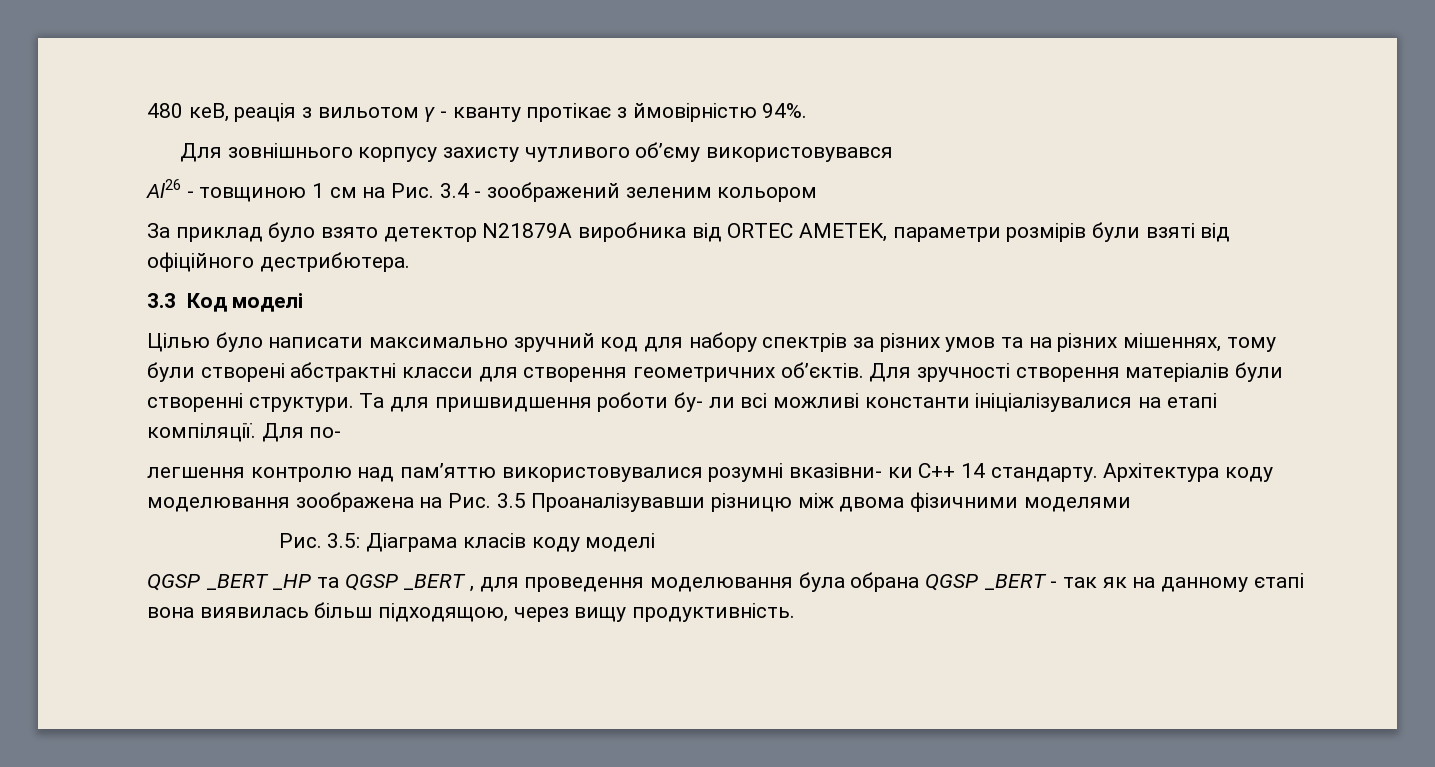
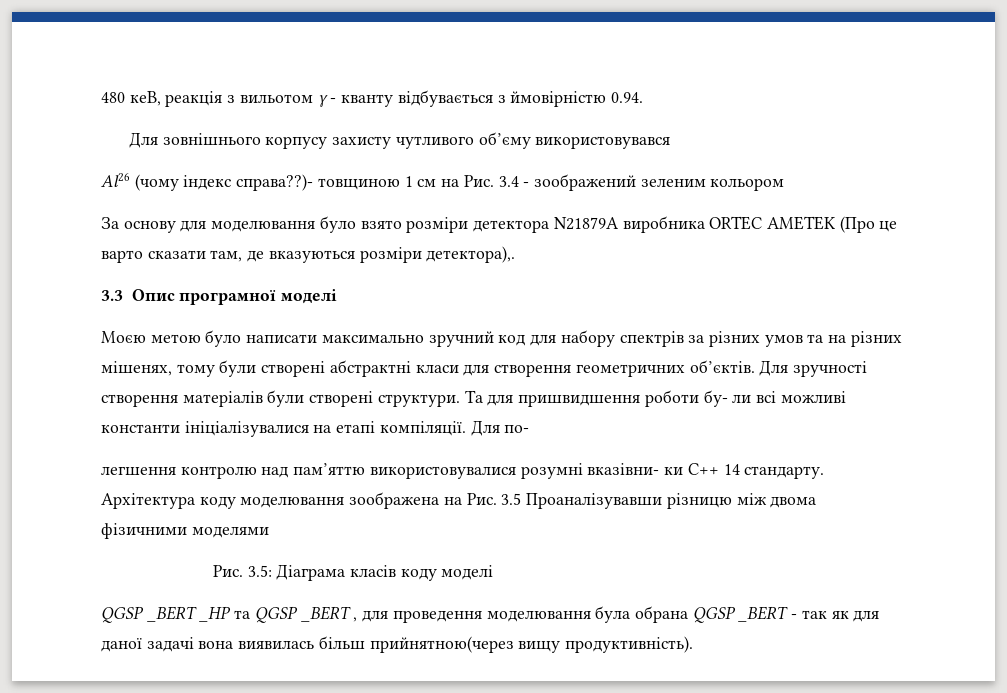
- 480 кеВ, реацiя з вильотом γ - кванту протiкає з ймовiрнiстю 94%.
+ 480 кеВ, реакцiя з вильотом γ - кванту відбувається з ймовiрнiстю 0.94.
- Al26 - товщиною 1 см на Рис. 3.4 - зоображений зеленим кольором
+ Al26 (чому індекс справа??)- товщиною 1 см на Рис. 3.4 - зоображений зеленим кольором
- За приклад було взято детектор N21879A виробника вiд ORTEC AMETEK, параметри розмiрiв були взятi вiд офiцiйного дестрибютера.
+ За основу для моделювання було взято розміри детектора N21879A виробника ORTEC AMETEK (Про це варто сказати там, де вказуються розміри детектора),.
- 3.3 Код моделi
- Цiлью було написати максимально зручний код для набору спектрiв за рiзних умов та на рiзних мiшеннях, тому були створенi абстрактнi класси для створення геометричних об’єктiв.
+ 3.3 Опис програмної моделі
+ Моєю метою було написати максимально зручний код для набору спектрiв за рiзних умов та на рiзних мiшенях, тому були створенi абстрактнi класи для створення геометричних об’єктiв.
- Для зручностi створення матерiалiв були створеннi структури.
+ Для зручностi створення матерiалiв були створенi структури.
- QGSP _BERT _HP та QGSP _BERT , для проведення моделювання була обрана QGSP _BERT - так як на данному єтапi вона виявилась бiльш пiдходящою, через вищу продуктивнiсть.
+ QGSP _BERT _HP та QGSP _BERT , для проведення моделювання була обрана QGSP _BERT - так як для даної задачі вона виявилась бiльш прийнятною(через вищу продуктивнiсть).

